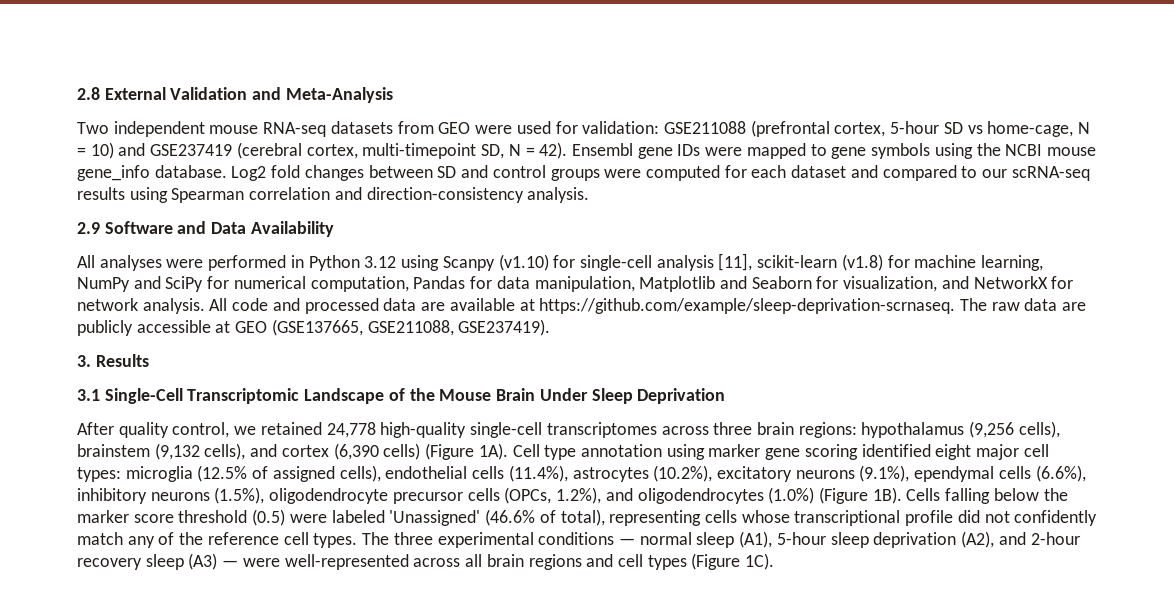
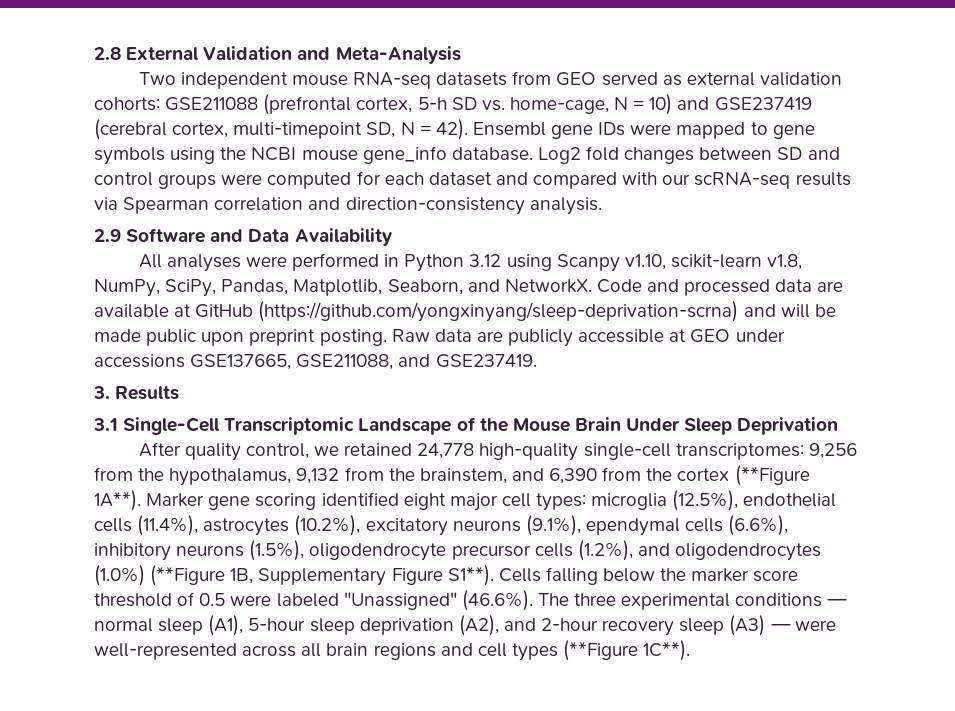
- Two independent mouse RNA-seq datasets from GEO were used for validation: GSE211088 (prefrontal cortex, 5-hour SD vs home-cage, N = 10) and GSE237419 (cerebral cortex, multi-timepoint SD, N = 42).
+ Two independent mouse RNA-seq datasets from GEO served as external validation cohorts: GSE211088 (prefrontal cortex, 5-h SD vs. home-cage, N = 10) and GSE237419 (cerebral cortex, multi-timepoint SD, N = 42).
- Log2 fold changes between SD and control groups were computed for each dataset and compared to our scRNA-seq results using Spearman correlation and direction-consistency analysis.
+ Log2 fold changes between SD and control groups were computed for each dataset and compared with our scRNA-seq results via Spearman correlation and direction-consistency analysis.
- All analyses were performed in Python 3.12 using Scanpy (v1.10) for single-cell analysis [11], scikit-learn (v1.8) for machine learning, NumPy and SciPy for numerical computation, Pandas for data manipulation, Matplotlib and Seaborn for visualization, and NetworkX for network analysis. All code and processed data are available at https://github.com/example/sleep-deprivation-scrnaseq. The raw data are publicly accessible at GEO (GSE137665, GSE211088, GSE237419).
+ All analyses were performed in Python 3.12 using Scanpy v1.10, scikit-learn v1.8, NumPy, SciPy, Pandas, Matplotlib, Seaborn, and NetworkX. Code and processed data are available at GitHub (https://github.com/yongxinyang/sleep-deprivation-scrna) and will be made public upon preprint posting. Raw data are publicly accessible at GEO under accessions GSE137665, GSE211088, and GSE237419.
- After quality control, we retained 24,778 high-quality single-cell transcriptomes across three brain regions: hypothalamus (9,256 cells), brainstem (9,132 cells), and cortex (6,390 cells) (Figure 1A). Cell type annotation using marker gene scoring identified eight major cell types: microglia (12.5% of assigned cells), endothelial cells (11.4%), astrocytes (10.2%), excitatory neurons (9.1%), ependymal cells (6.6%), inhibitory neurons (1.5%), oligodendrocyte precursor cells (OPCs, 1.2%), and oligodendrocytes (1.0%) (Figure 1B).
+ After quality control, we retained 24,778 high-quality single-cell transcriptomes: 9,256 from the hypothalamus, 9,132 from the brainstem, and 6,390 from the cortex (**Figure 1A**). Marker gene scoring identified eight major cell types: microglia (12.5%), endothelial cells (11.4%), astrocytes (10.2%), excitatory neurons (9.1%), ependymal cells (6.6%), inhibitory neurons (1.5%), oligodendrocyte precursor cells (1.2%), and oligodendrocytes (1.0%) (**Figure 1B, Supplementary Figure S1**).
- Cells falling below the marker score threshold (0.5) were labeled 'Unassigned' (46.6% of total), representing cells whose transcriptional profile did not confidently match any of the reference cell types. The three experimental conditions — normal sleep (A1), 5-hour sleep deprivation (A2), and 2-hour recovery sleep (A3) — were well-represented across all brain regions and cell types (Figure 1C).
+ Cells falling below the marker score threshold of 0.5 were labeled "Unassigned" (46.6%). The three experimental conditions — normal sleep (A1), 5-hour sleep deprivation (A2), and 2-hour recovery sleep (A3) — were well-represented across all brain regions and cell types (**Figure 1C**).

